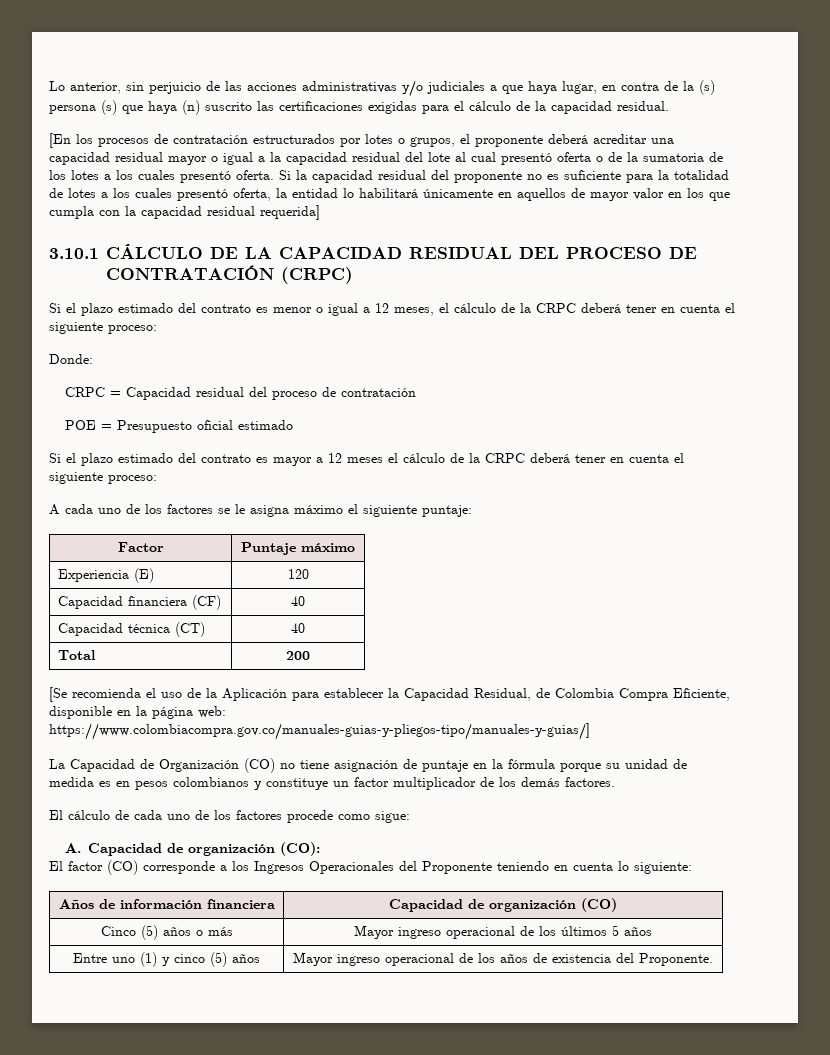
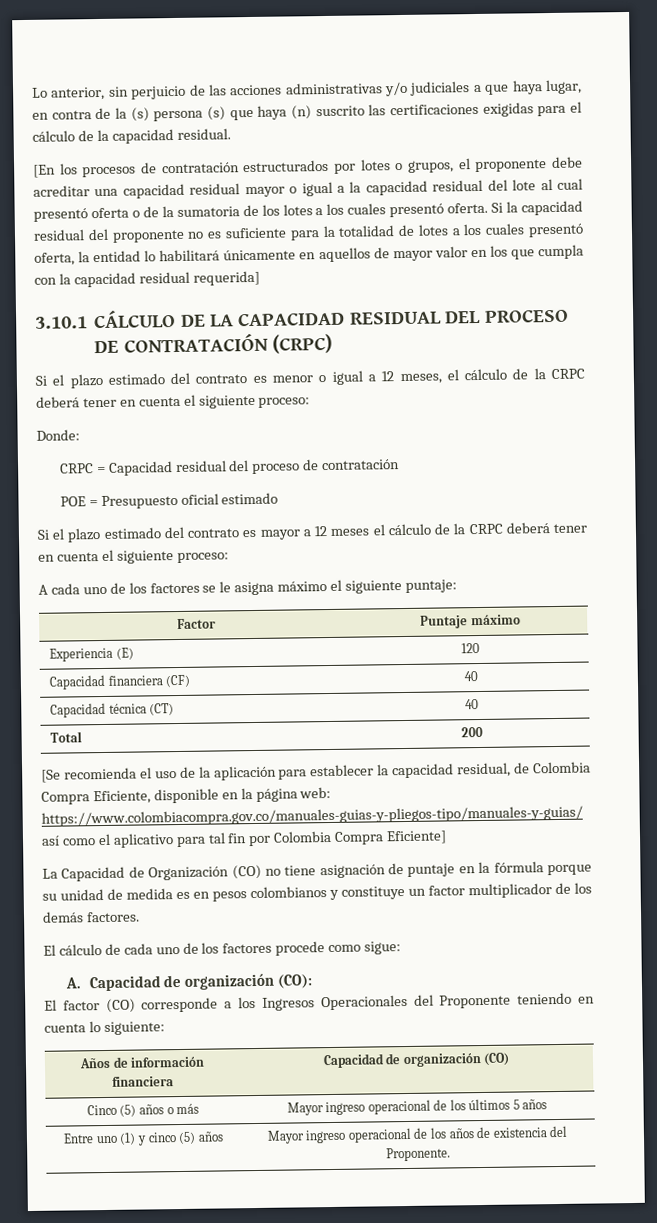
- [En los procesos de contratación estructurados por lotes o grupos, el proponente deberá acreditar una capacidad residual mayor o igual a la capacidad residual del lote al cual presentó oferta o de la sumatoria de los lotes a los cuales presentó oferta.
+ [En los procesos de contratación estructurados por lotes o grupos, el proponente debe acreditar una capacidad residual mayor o igual a la capacidad residual del lote al cual presentó oferta o de la sumatoria de los lotes a los cuales presentó oferta.
- [Se recomienda el uso de la Aplicación para establecer la Capacidad Residual, de Colombia Compra Eficiente, disponible en la página web: https://www.colombiacompra.gov.co/manuales-guias-y-pliegos-tipo/manuales-y-guias/]
+ [Se recomienda el uso de la aplicación para establecer la capacidad residual, de Colombia Compra Eficiente, disponible en la página web: https://www.colombiacompra.gov.co/manuales-guias-y-pliegos-tipo/manuales-y-guias/ así como el aplicativo para tal fin por Colombia Compra Eficiente]

